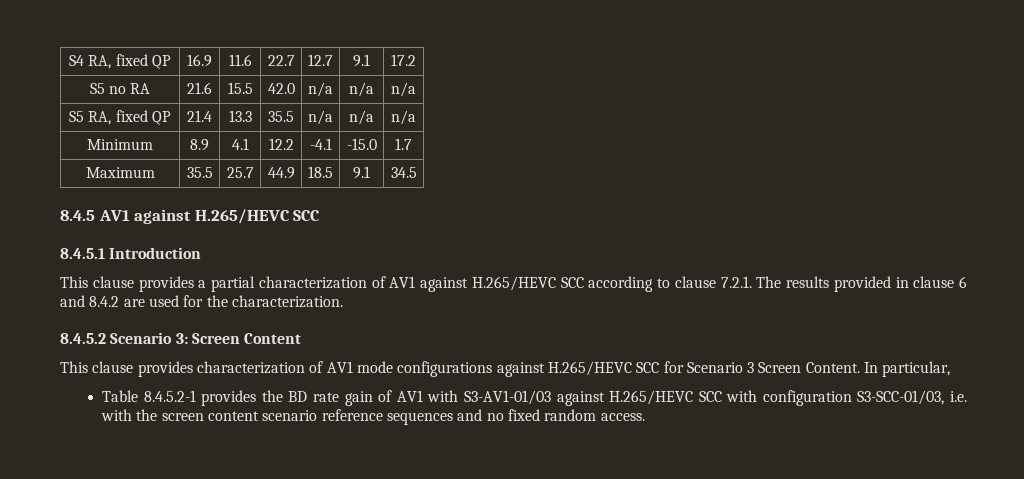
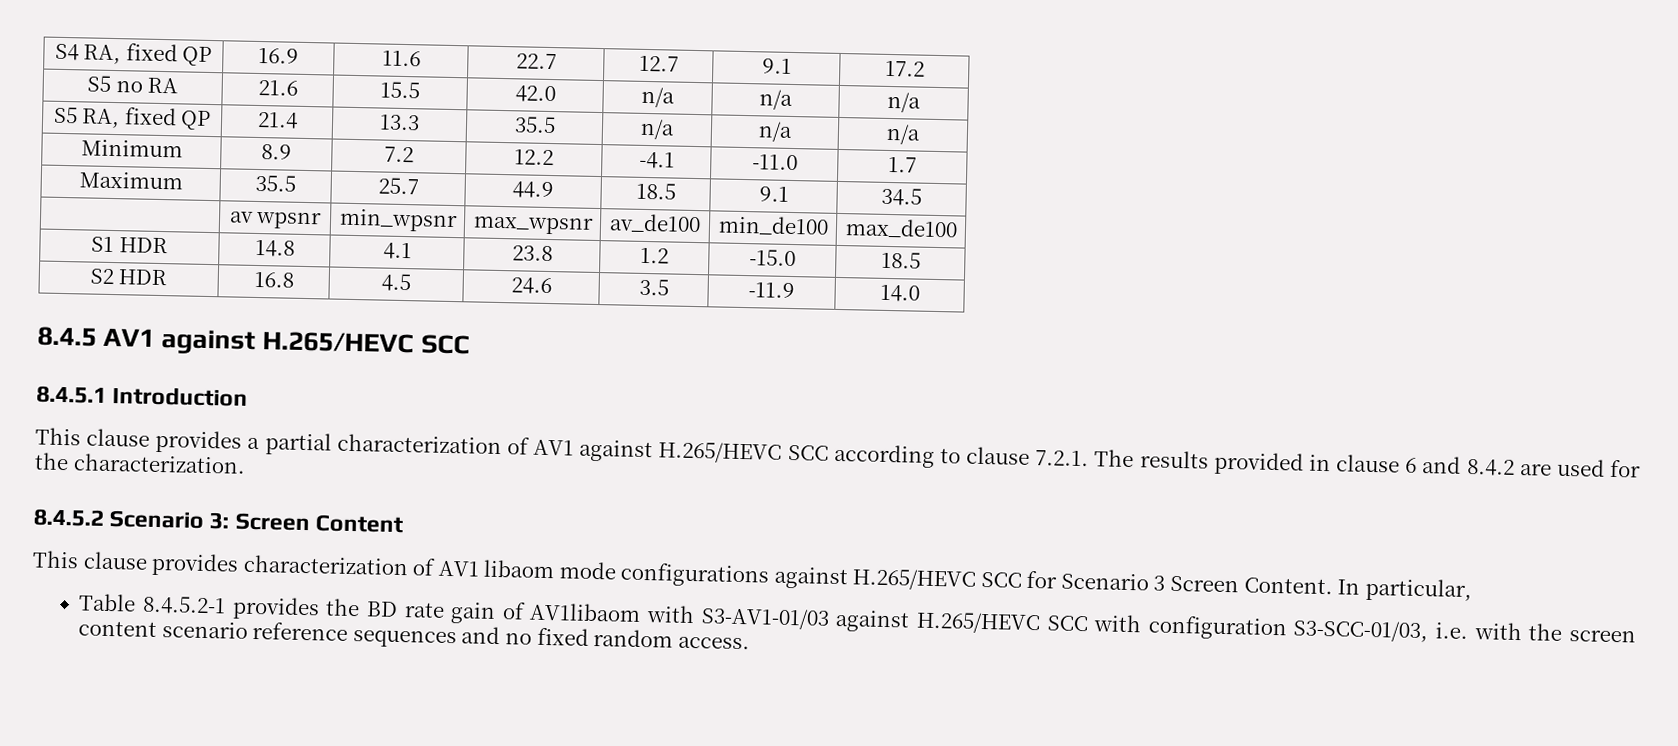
- Minimum | 8.9 | 4.1 | 12.2 | -4.1 | -15.0 | 1.7
+ Minimum | 8.9 | 7.2 | 12.2 | -4.1 | -11.0 | 1.7
+ | av wpsnr | min_wpsnr | max_wpsnr | av_de100 | min_de100 | max_de100
+ S1 HDR | 14.8 | 4.1 | 23.8 | 1.2 | -15.0 | 18.5
+ S2 HDR | 16.8 | 4.5 | 24.6 | 3.5 | -11.9 | 14.0
- This clause provides characterization of AV1 mode configurations against H.265/HEVC SCC for Scenario 3 Screen Content.
+ This clause provides characterization of AV1 libaom mode configurations against H.265/HEVC SCC for Scenario 3 Screen Content.
- Table 8.4.5.2-1 provides the BD rate gain of AV1 with S3-AV1-01/03 against H.265/HEVC SCC with configuration S3-SCC-01/03, i.e. with the screen content scenario reference sequences and no fixed random access.
+ Table 8.4.5.2-1 provides the BD rate gain of AV1libaom with S3-AV1-01/03 against H.265/HEVC SCC with configuration S3-SCC-01/03, i.e. with the screen content scenario reference sequences and no fixed random access.

